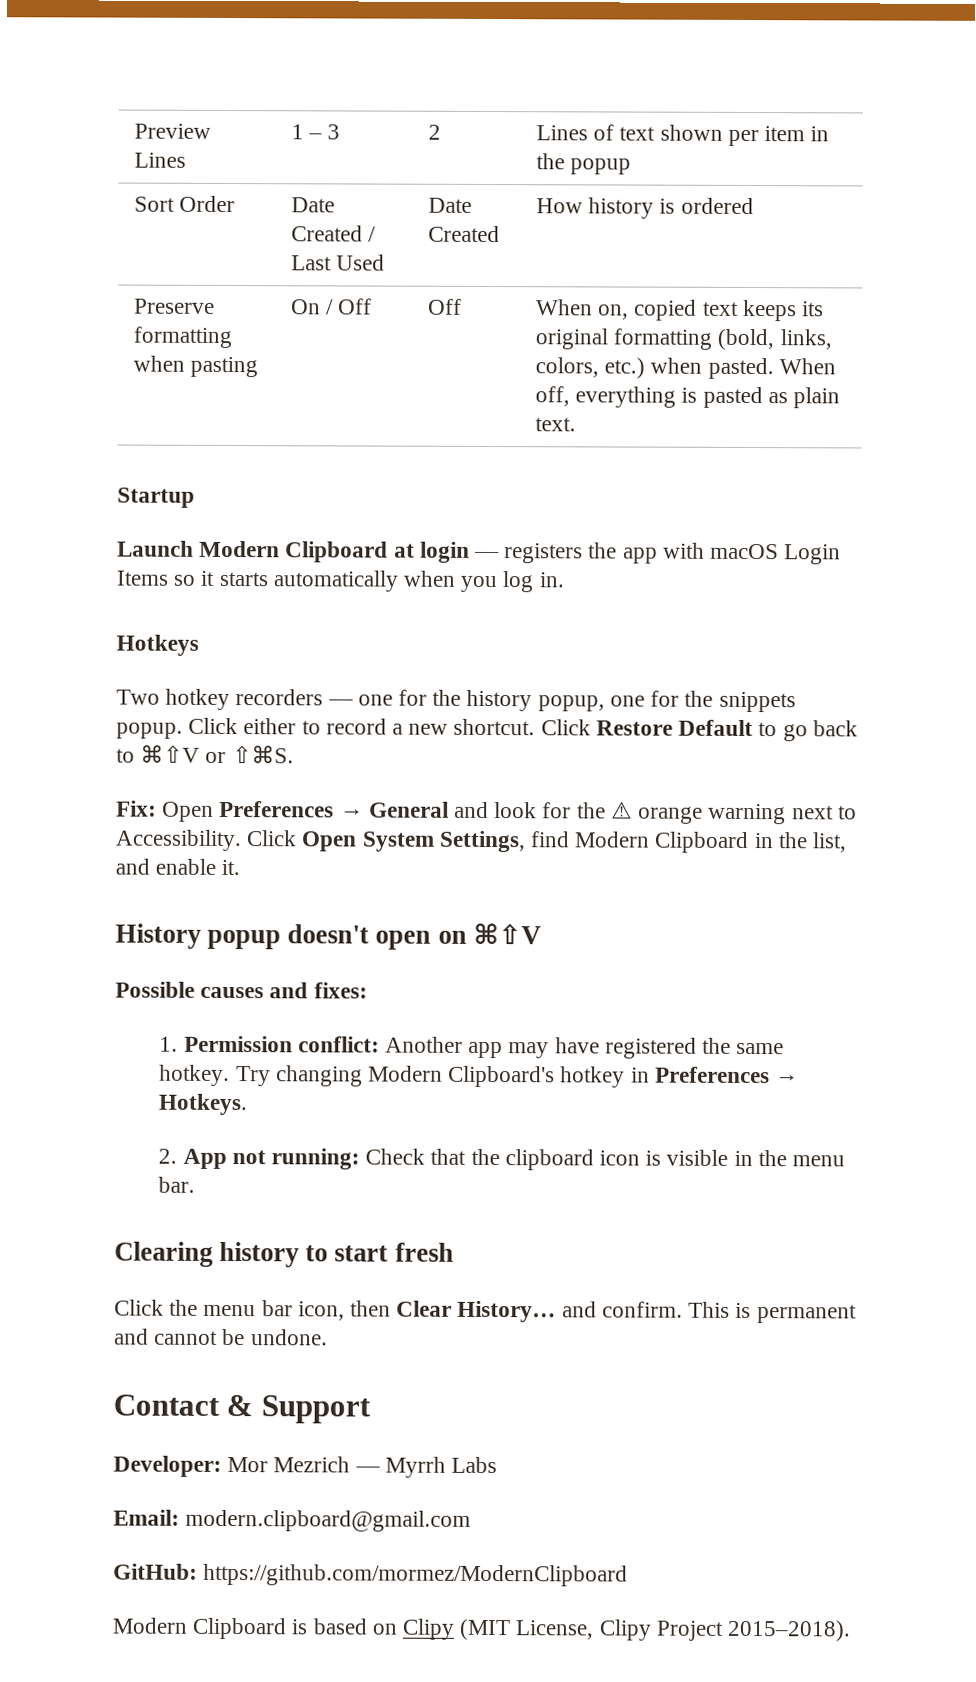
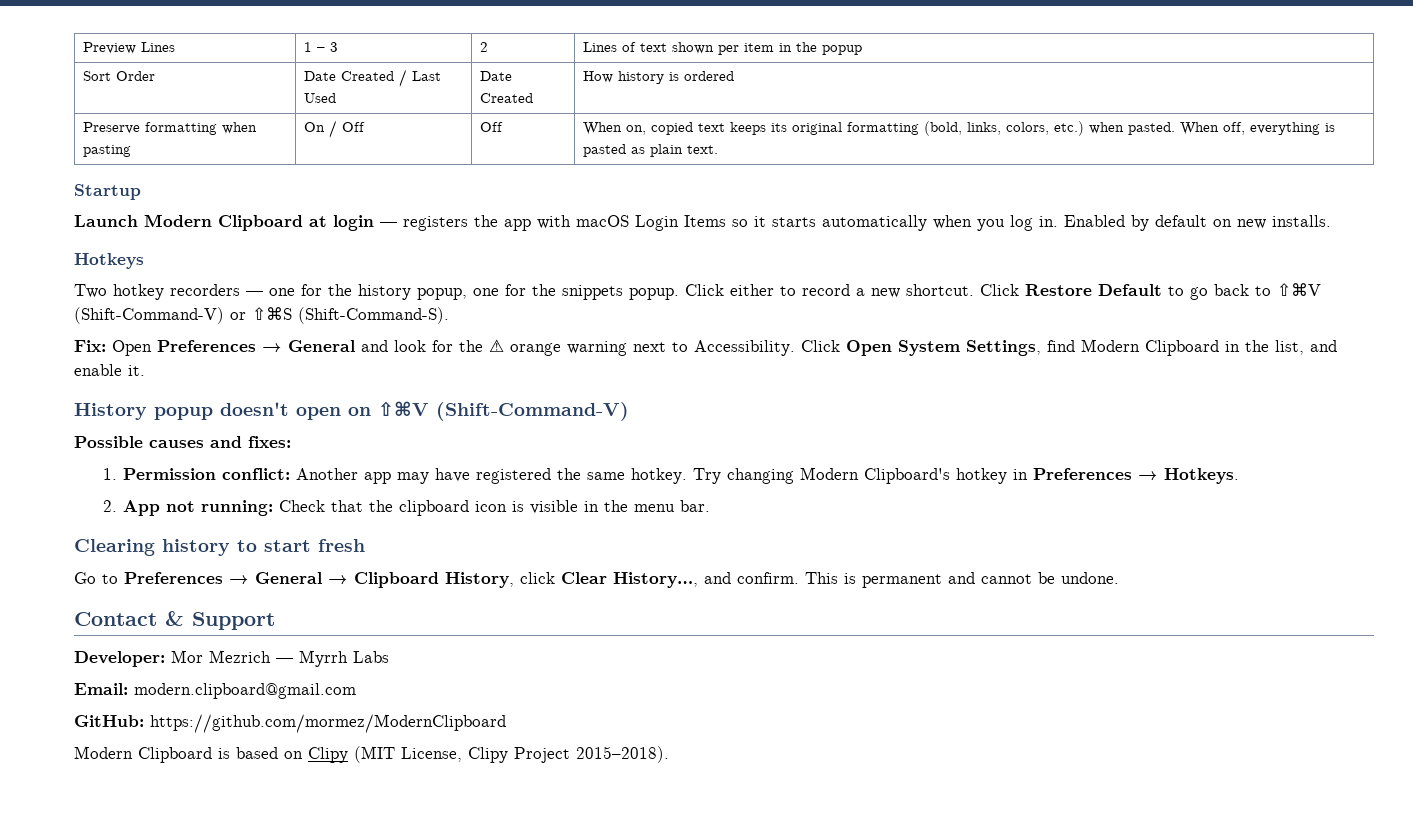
+ Enabled by default on new installs.
- Click Restore Default to go back to ⌘⇧V or ⇧⌘S.
+ Click Restore Default to go back to ⇧⌘V (Shift-Command-V) or ⇧⌘S (Shift-Command-S).
- History popup doesn't open on ⌘⇧V
+ History popup doesn't open on ⇧⌘V (Shift-Command-V)
- Click the menu bar icon, then Clear History… and confirm.
+ Go to Preferences → General → Clipboard History, click Clear History…, and confirm.

